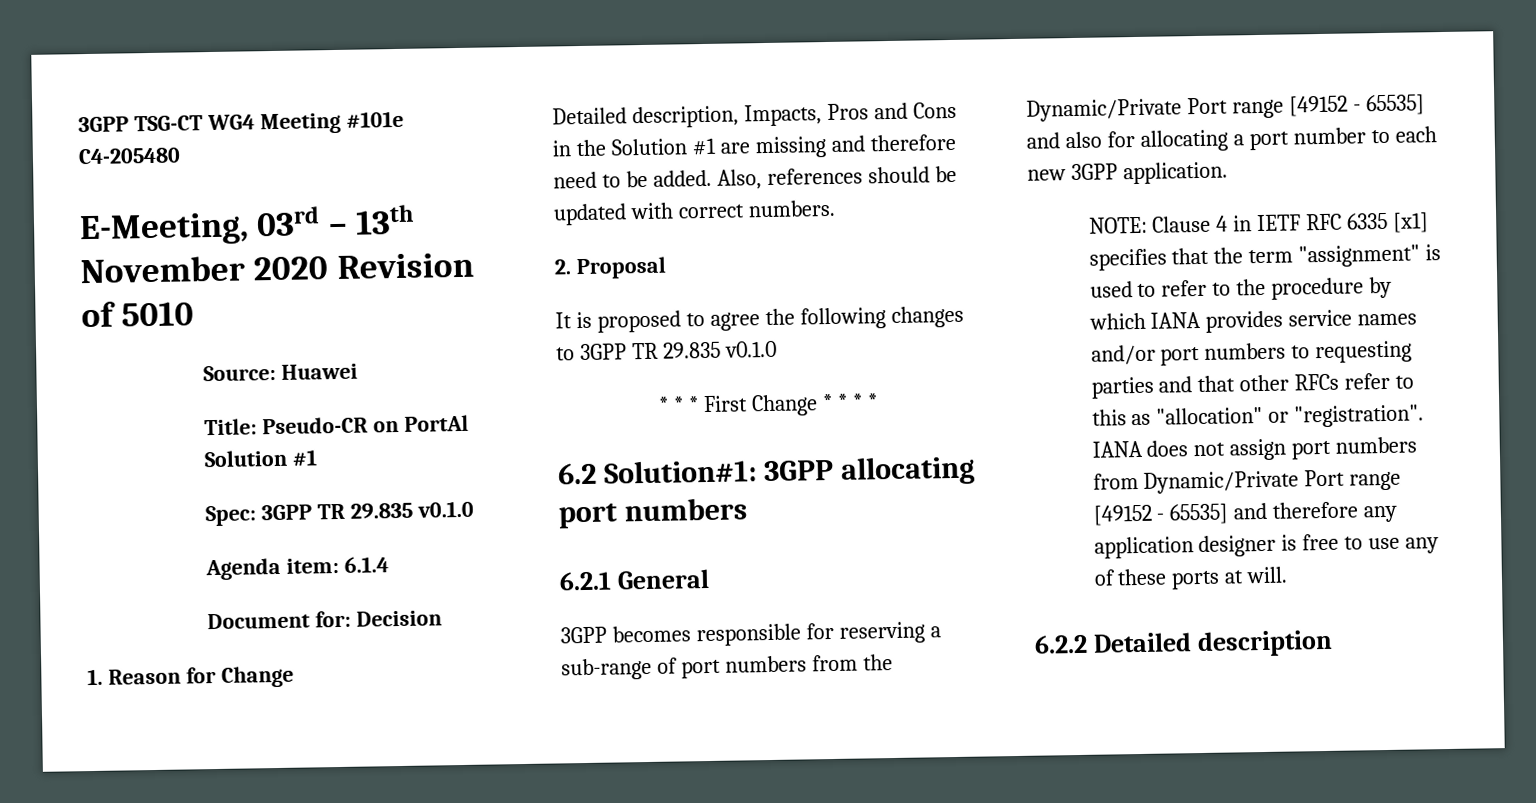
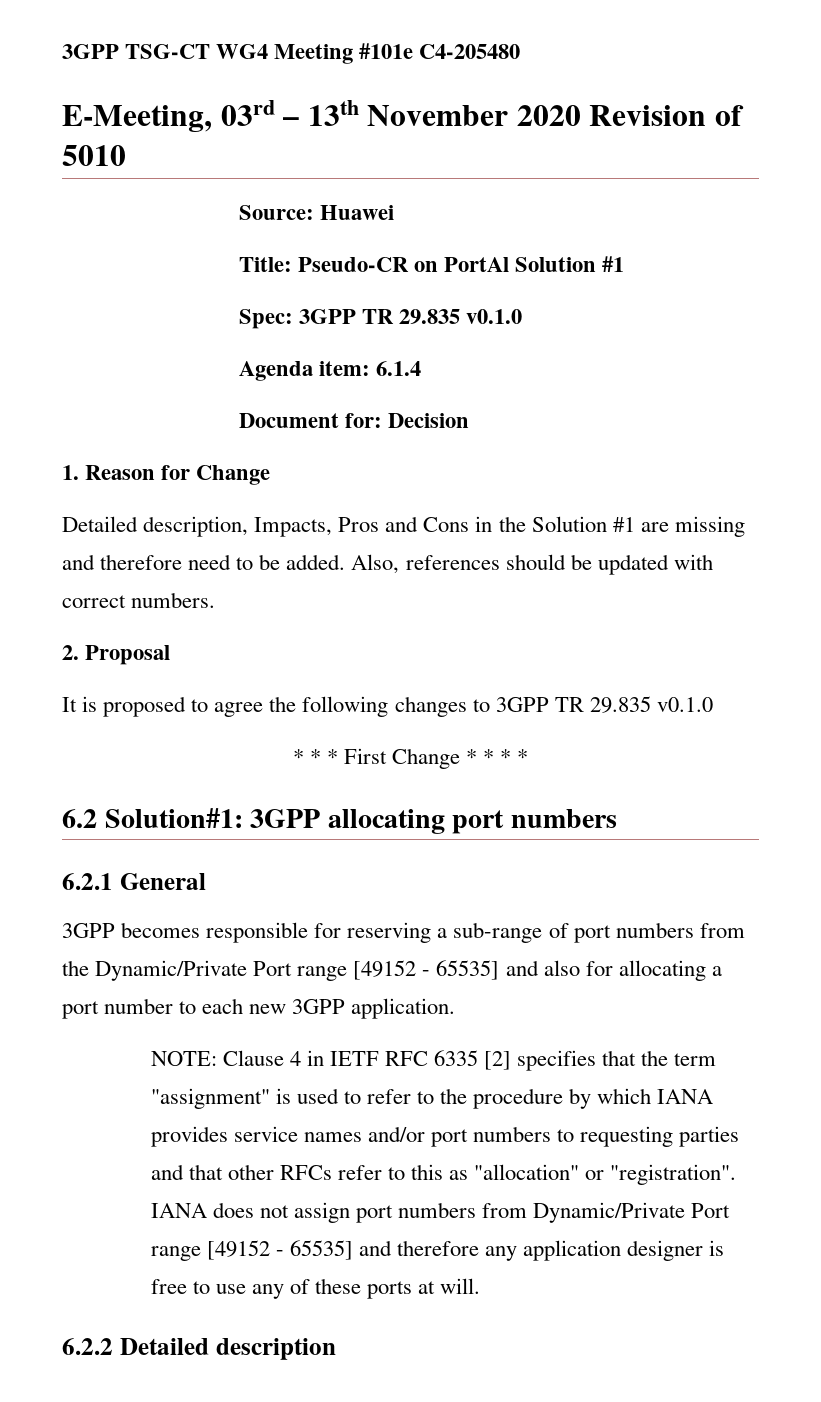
- NOTE: Clause 4 in IETF RFC 6335 [x1] specifies that the term "assignment" is used to refer to the procedure by which IANA provides service names and/or port numbers to requesting parties and that other RFCs refer to this as "allocation" or "registration".
+ NOTE: Clause 4 in IETF RFC 6335 [2] specifies that the term "assignment" is used to refer to the procedure by which IANA provides service names and/or port numbers to requesting parties and that other RFCs refer to this as "allocation" or "registration".

